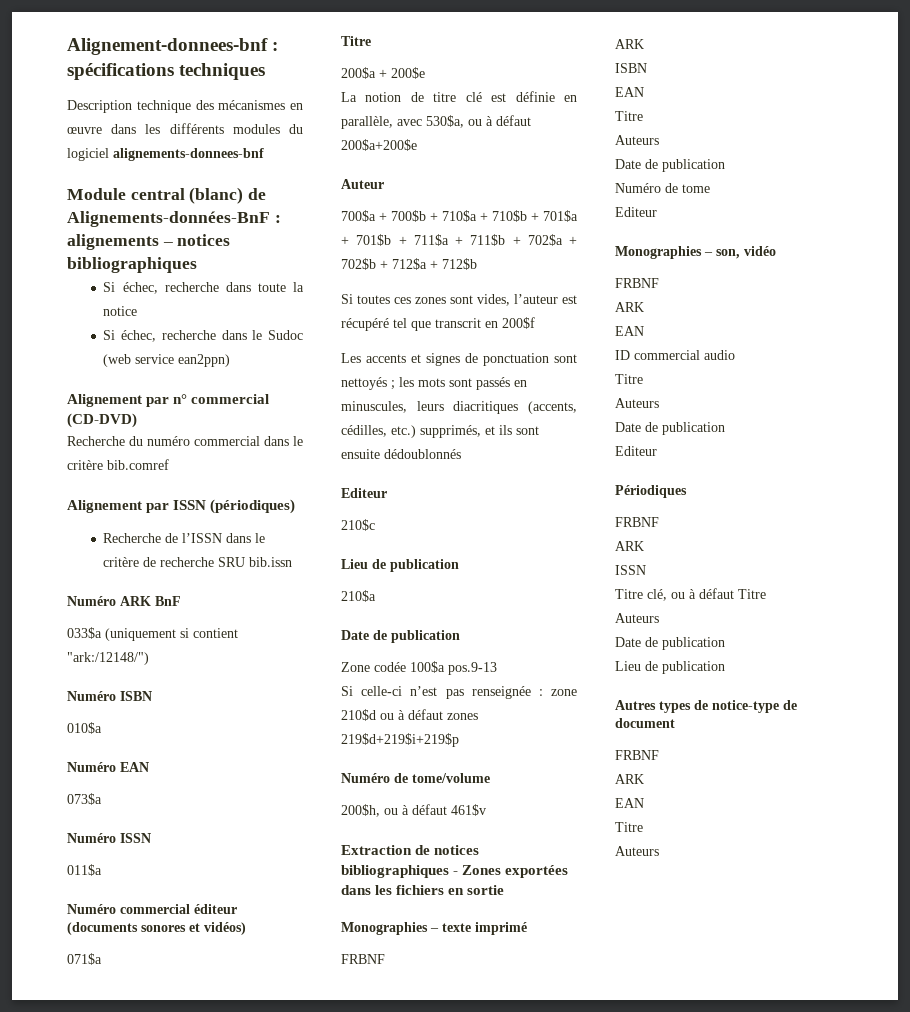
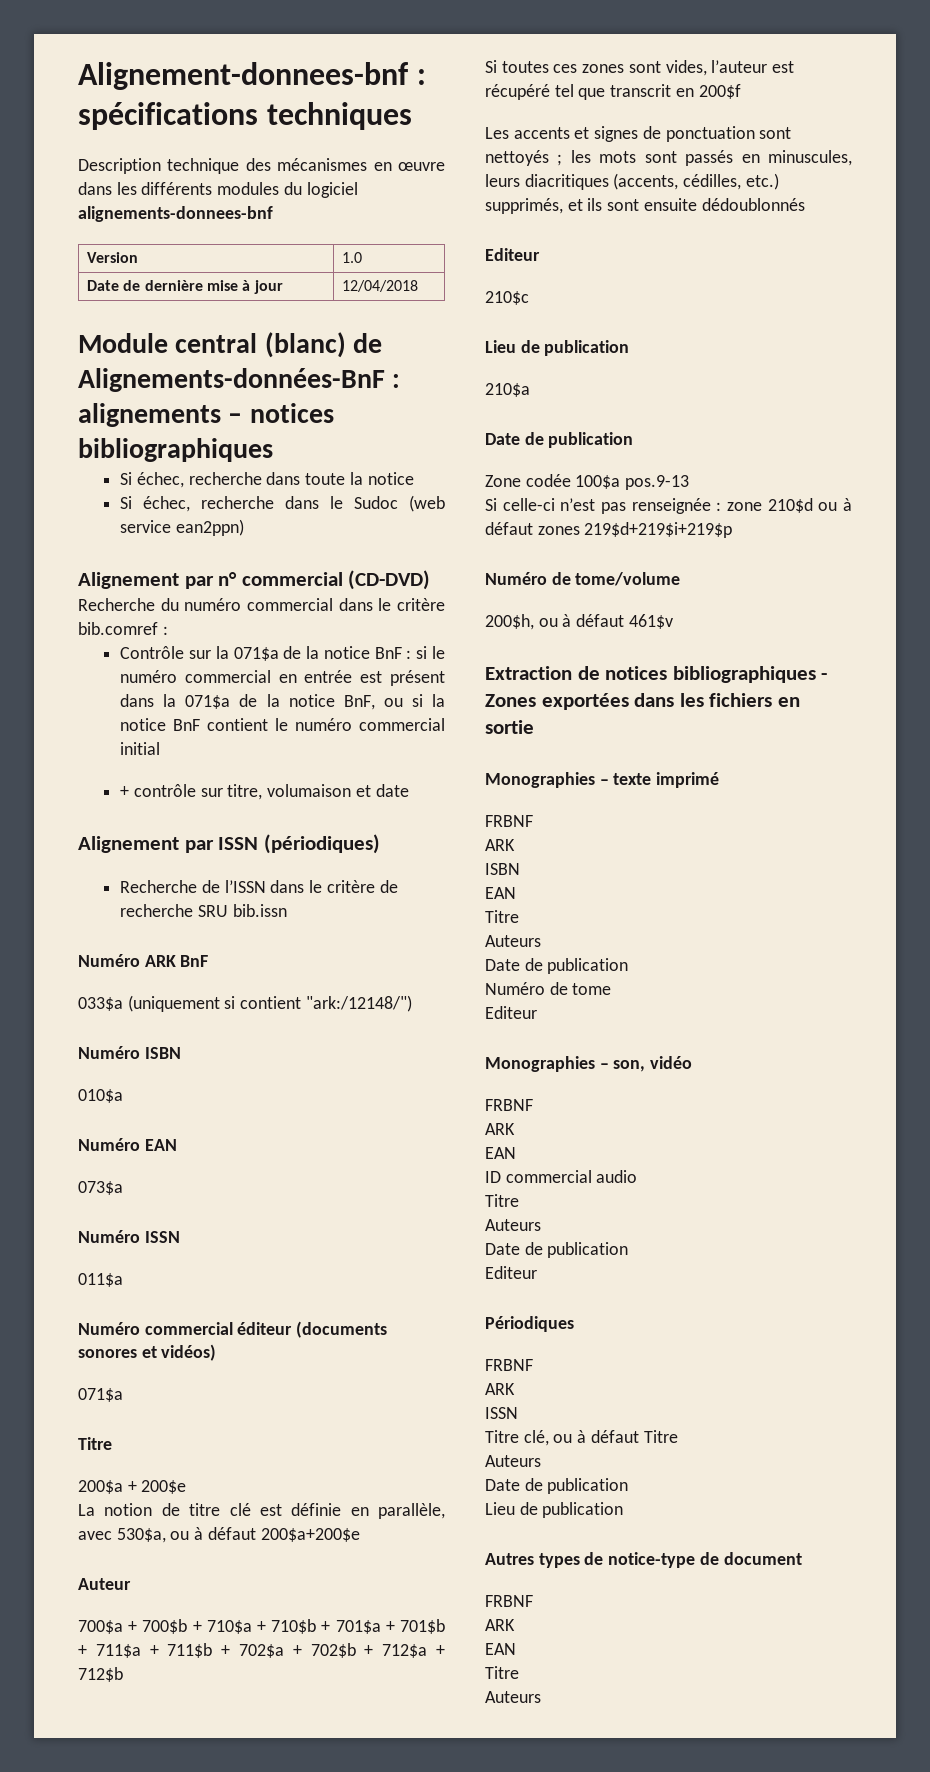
+ Version | 1.0
+ Date de dernière mise à jour | 12/04/2018
- Recherche du numéro commercial dans le critère bib.comref
+ Recherche du numéro commercial dans le critère bib.comref :
+ Contrôle sur la 071$a de la notice BnF : si le numéro commercial en entrée est présent dans la 071$a de la notice BnF, ou si la notice BnF contient le numéro commercial initial
+ + contrôle sur titre, volumaison et date

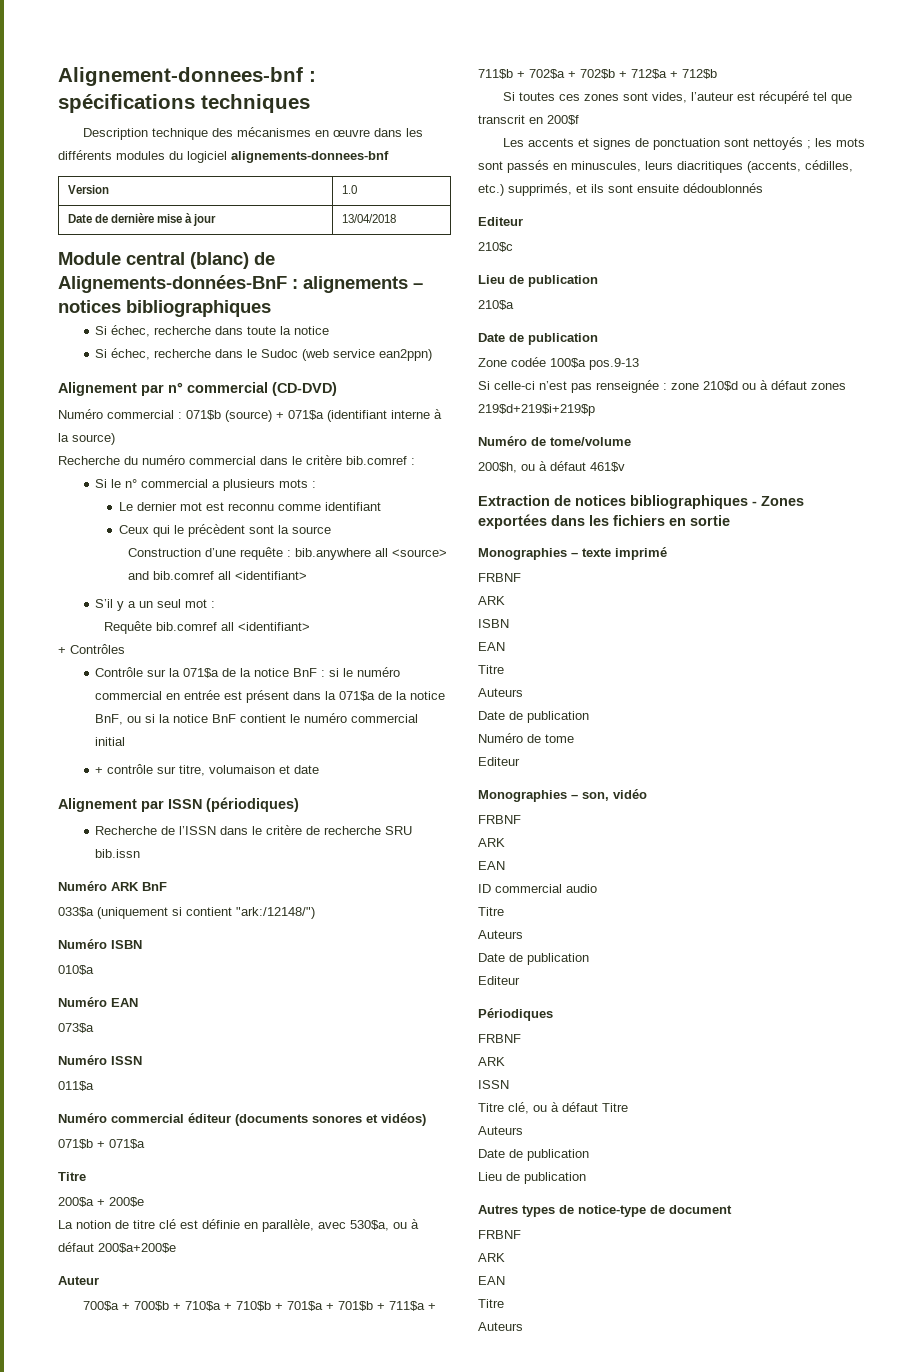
- Date de dernière mise à jour | 12/04/2018
+ Date de dernière mise à jour | 13/04/2018
+ Numéro commercial : 071$b (source) + 071$a (identifiant interne à la source)
+ Si le n° commercial a plusieurs mots :
+ Le dernier mot est reconnu comme identifiant
+ Ceux qui le précèdent sont la source
+ Construction d’une requête : bib.anywhere all <source> and bib.comref all <identifiant>
+ S’il y a un seul mot :
+ Requête bib.comref all <identifiant>
+ + Contrôles
  Numéro commercial éditeur (documents sonores et vidéos)
- 071$a
+ 071$b + 071$a

